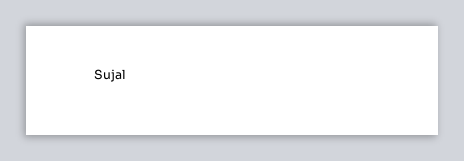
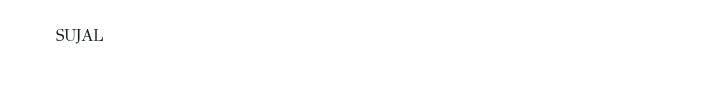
- Sujal
+ SUJAL

